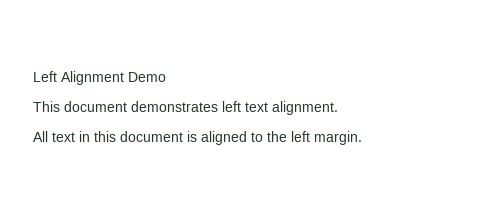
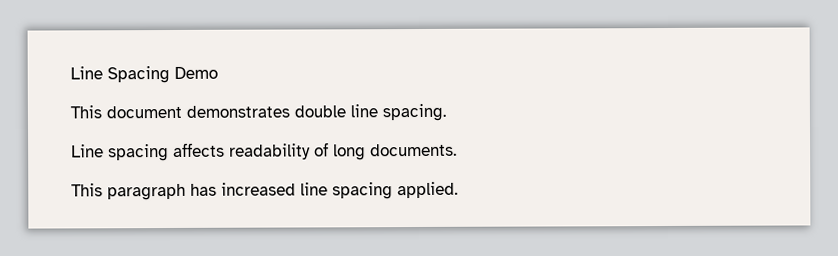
- Left Alignment Demo
+ Line Spacing Demo
- This document demonstrates left text alignment.
- All text in this document is aligned to the left margin.
+ This document demonstrates double line spacing.
+ Line spacing affects readability of long documents.
+ This paragraph has increased line spacing applied.

